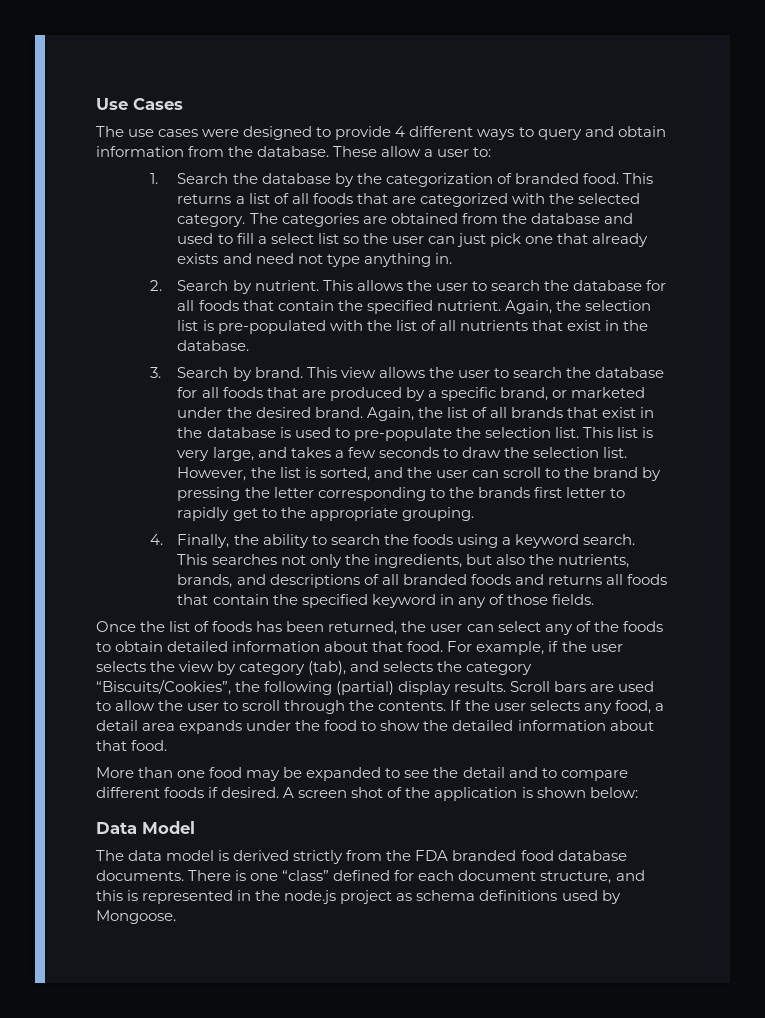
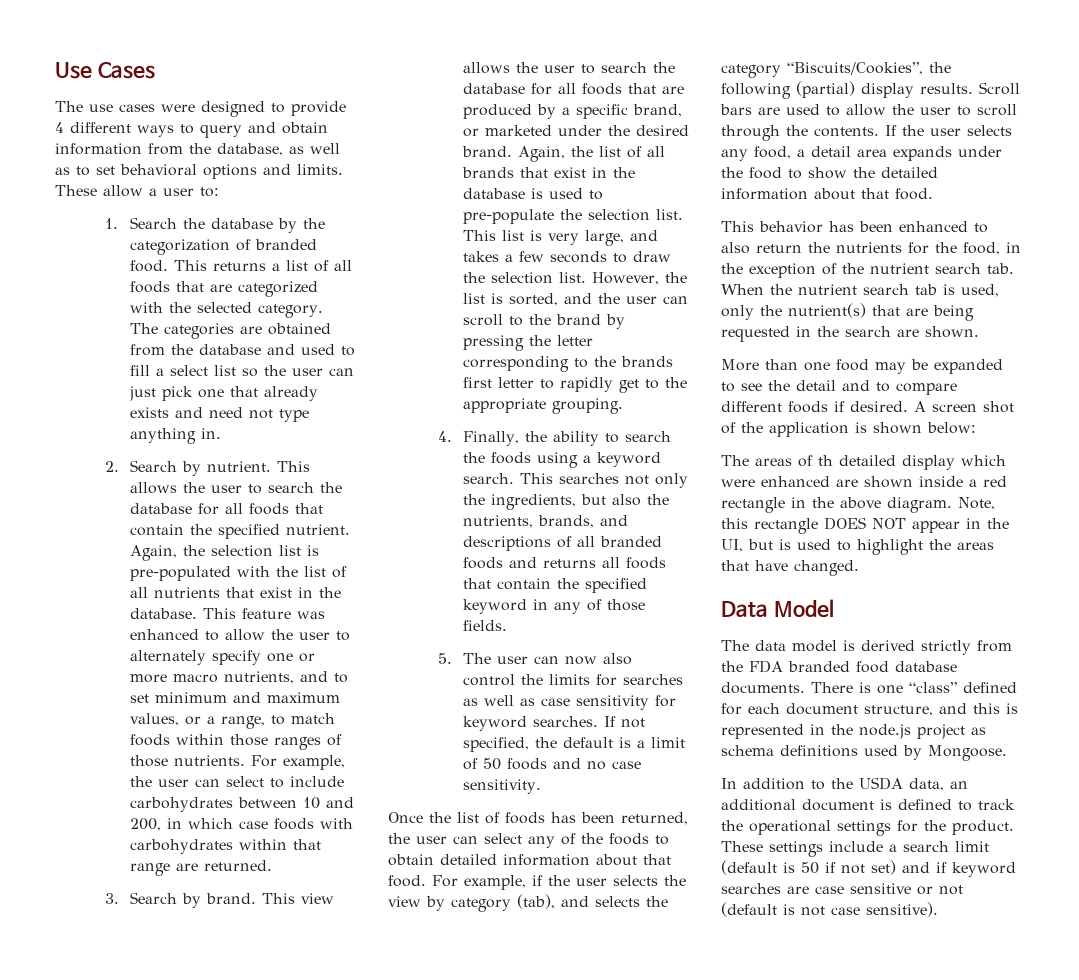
- The use cases were designed to provide 4 different ways to query and obtain information from the database.
+ The use cases were designed to provide 4 different ways to query and obtain information from the database, as well as to set behavioral options and limits.
+ This feature was enhanced to allow the user to alternately specify one or more macro nutrients, and to set minimum and maximum values, or a range, to match foods within those ranges of those nutrients. For example, the user can select to include carbohydrates between 10 and 200, in which case foods with carbohydrates within that range are returned.
+ 5. The user can now also control the limits for searches as well as case sensitivity for keyword searches. If not specified, the default is a limit of 50 foods and no case sensitivity.
+ This behavior has been enhanced to also return the nutrients for the food, in the exception of the nutrient search tab. When the nutrient search tab is used, only the nutrient(s) that are being requested in the search are shown.
+ The areas of th detailed display which were enhanced are shown inside a red rectangle in the above diagram. Note, this rectangle DOES NOT appear in the UI, but is used to highlight the areas that have changed.
+ In addition to the USDA data, an additional document is defined to track the operational settings for the product. These settings include a search limit (default is 50 if not set) and if keyword searches are case sensitive or not (default is not case sensitive).

